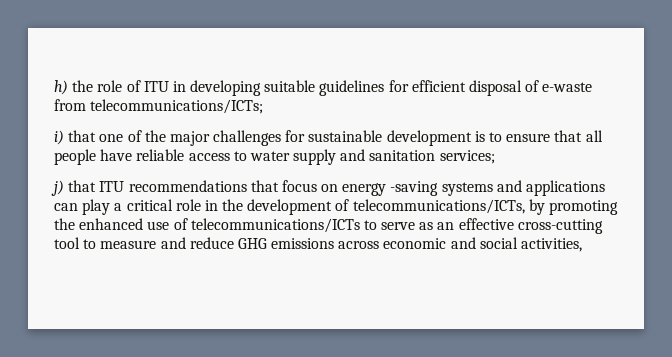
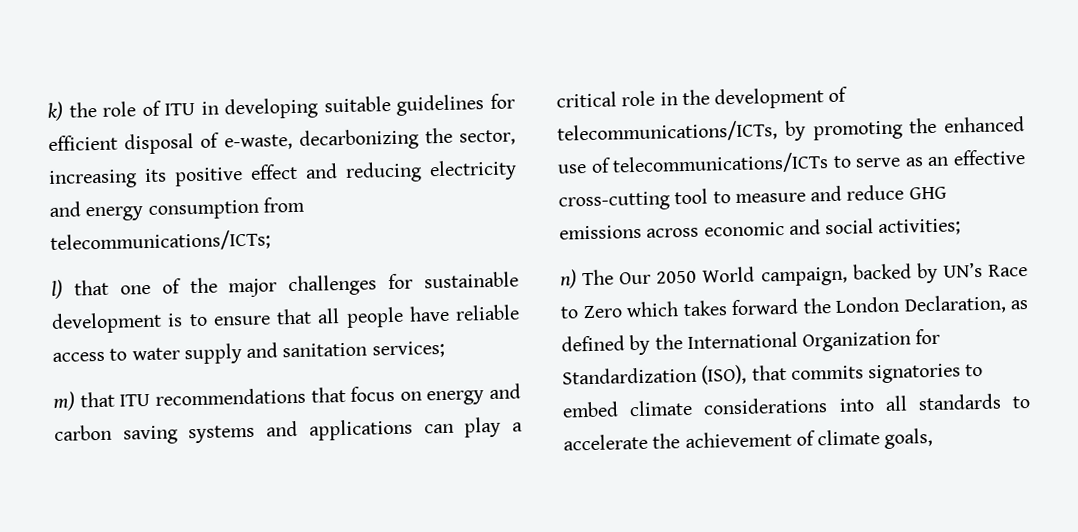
- h) the role of ITU in developing suitable guidelines for efficient disposal of e-waste from telecommunications/ICTs;
+ k) the role of ITU in developing suitable guidelines for efficient disposal of e-waste, decarbonizing the sector, increasing its positive effect and reducing electricity and energy consumption from telecommunications/ICTs;
- i) that one of the major challenges for sustainable development is to ensure that all people have reliable access to water supply and sanitation services;
+ l) that one of the major challenges for sustainable development is to ensure that all people have reliable access to water supply and sanitation services;
- j) that ITU recommendations that focus on energy -saving systems and applications can play a critical role in the development of telecommunications/ICTs, by promoting the enhanced use of telecommunications/ICTs to serve as an effective cross-cutting tool to measure and reduce GHG emissions across economic and social activities,
+ m) that ITU recommendations that focus on energy and carbon saving systems and applications can play a critical role in the development of telecommunications/ICTs, by promoting the enhanced use of telecommunications/ICTs to serve as an effective cross-cutting tool to measure and reduce GHG emissions across economic and social activities;
+ n) The Our 2050 World campaign, backed by UN’s Race to Zero which takes forward the London Declaration, as defined by the International Organization for Standardization (ISO), that commits signatories to embed climate considerations into all standards to accelerate the achievement of climate goals,

